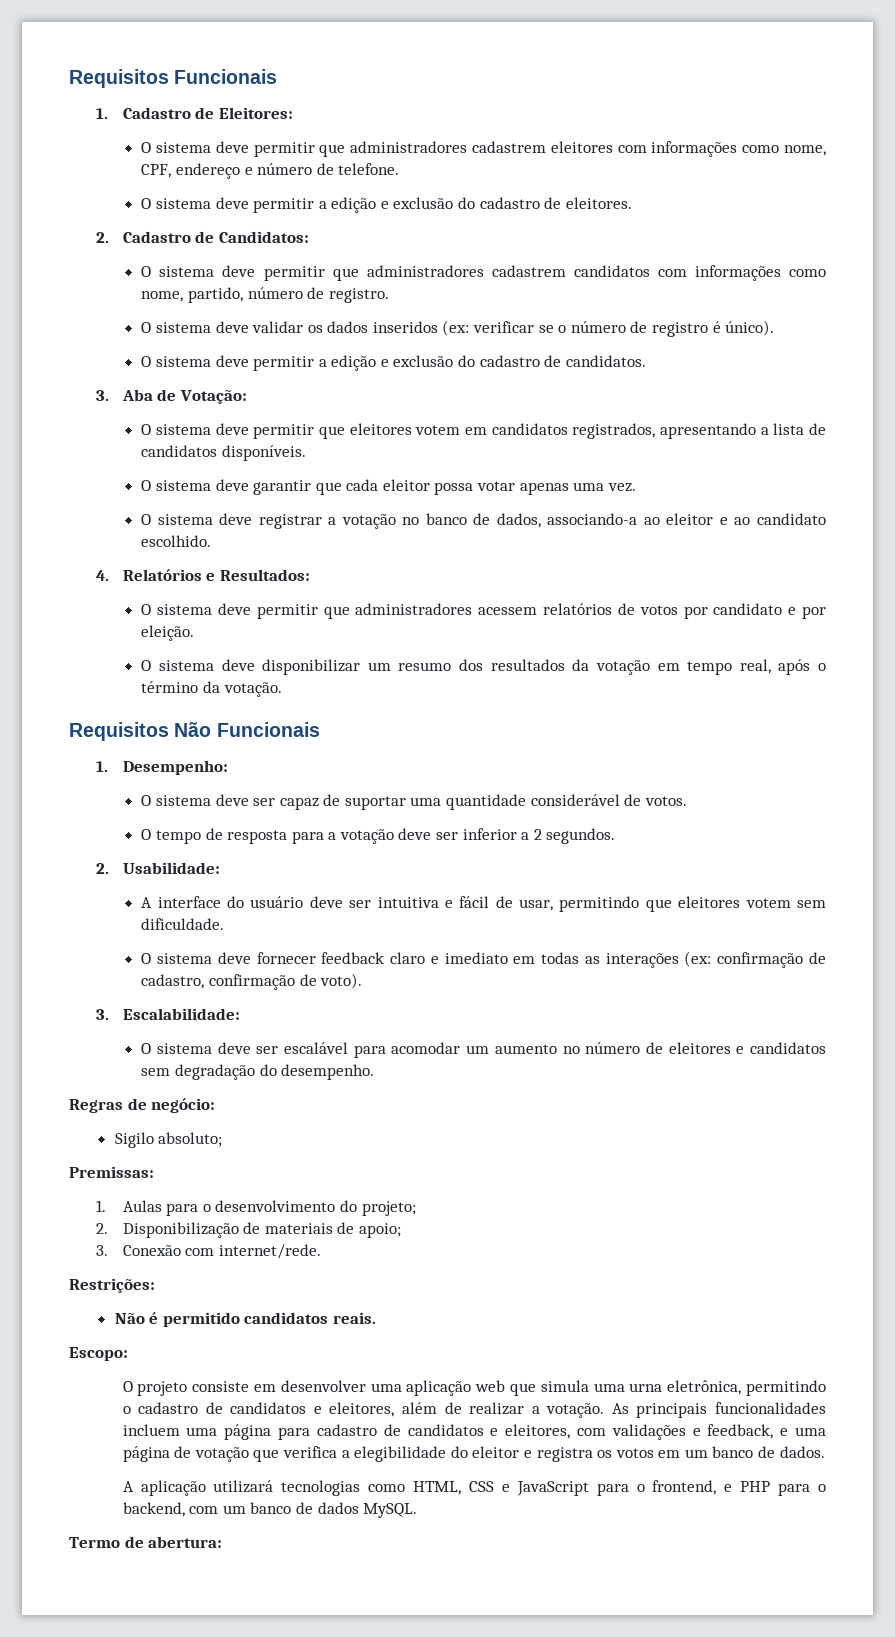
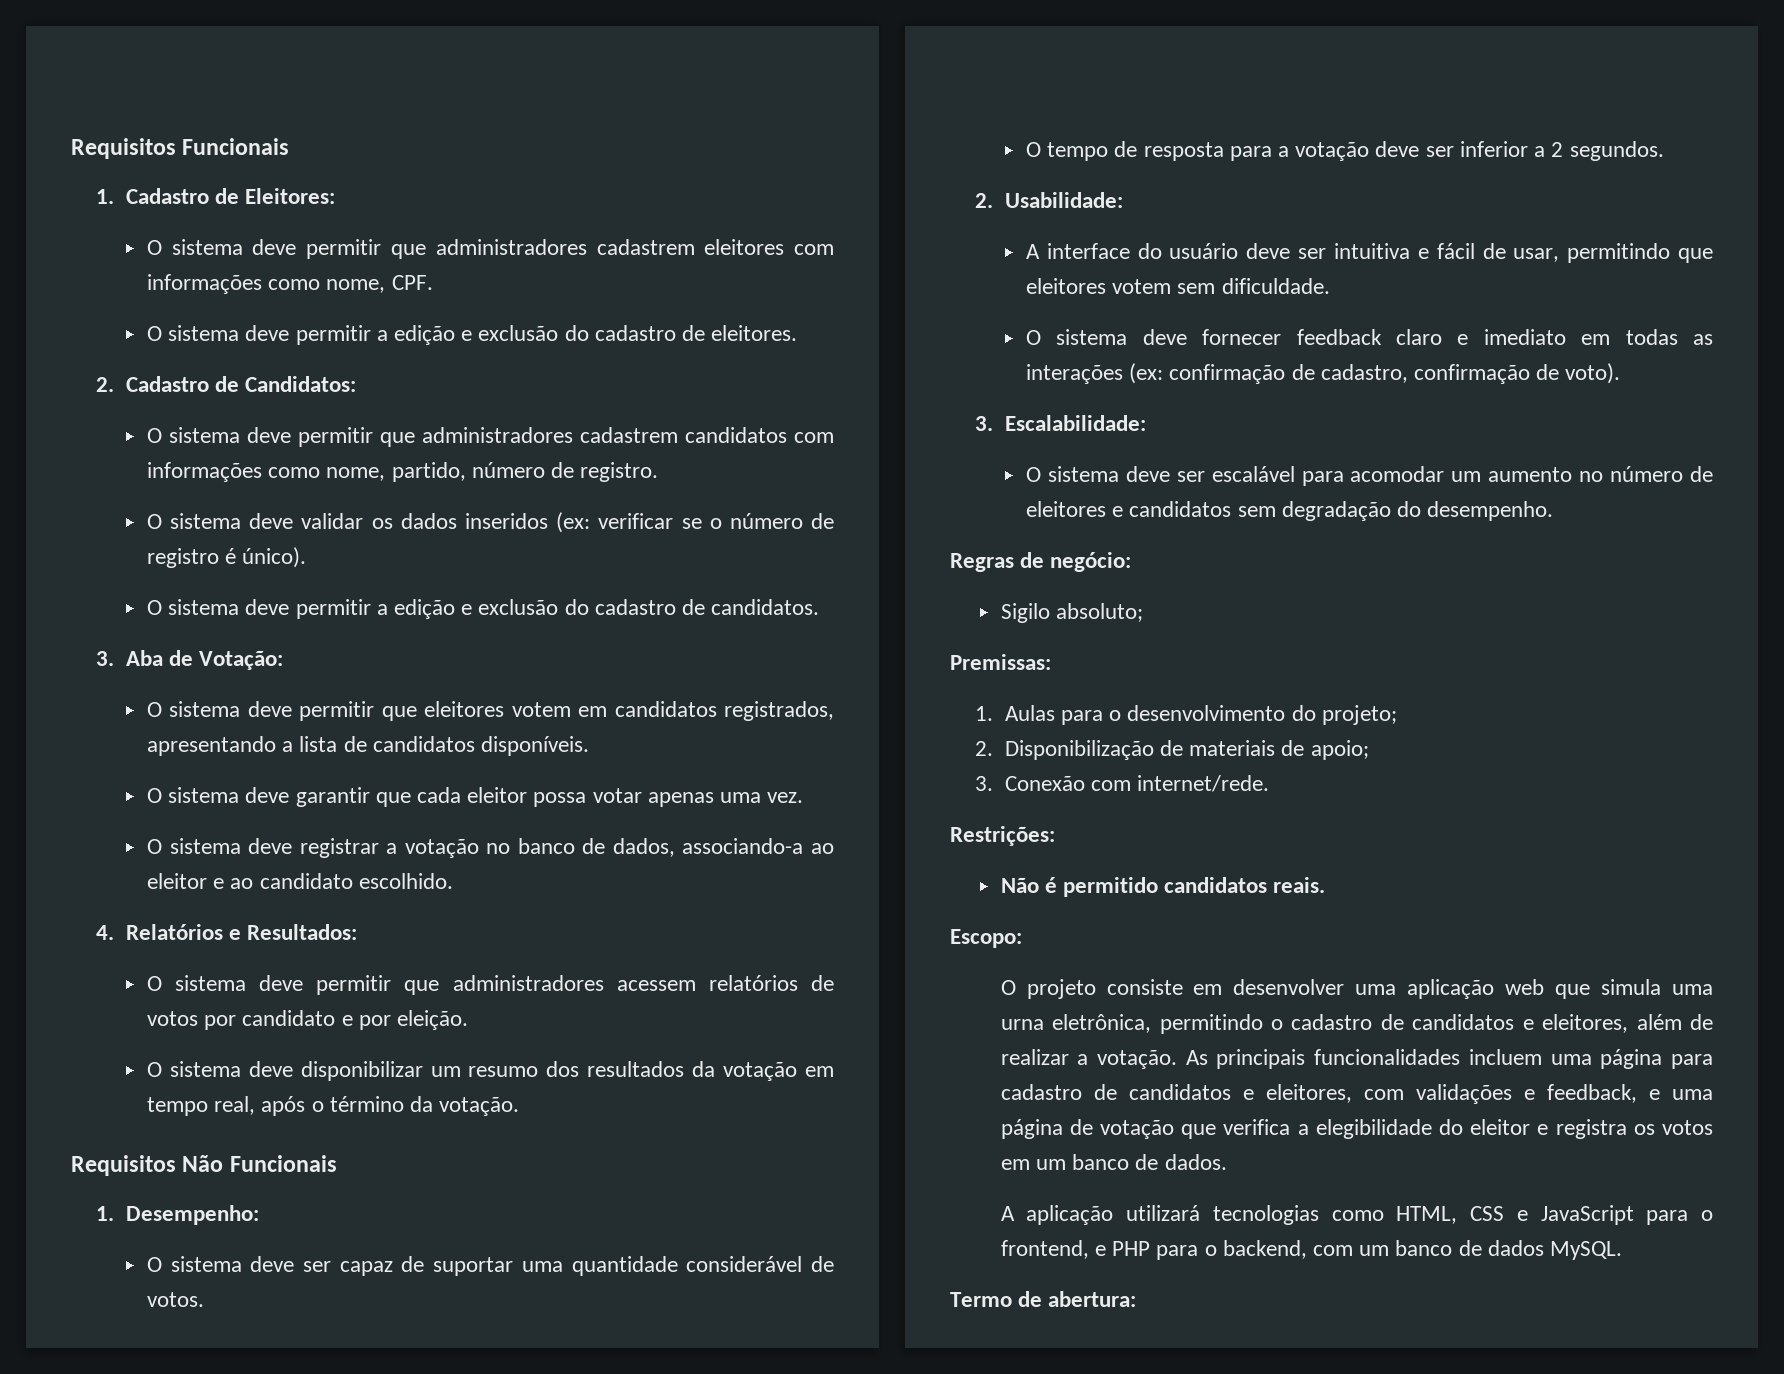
- O sistema deve permitir que administradores cadastrem eleitores com informações como nome, CPF, endereço e número de telefone.
+ O sistema deve permitir que administradores cadastrem eleitores com informações como nome, CPF.

